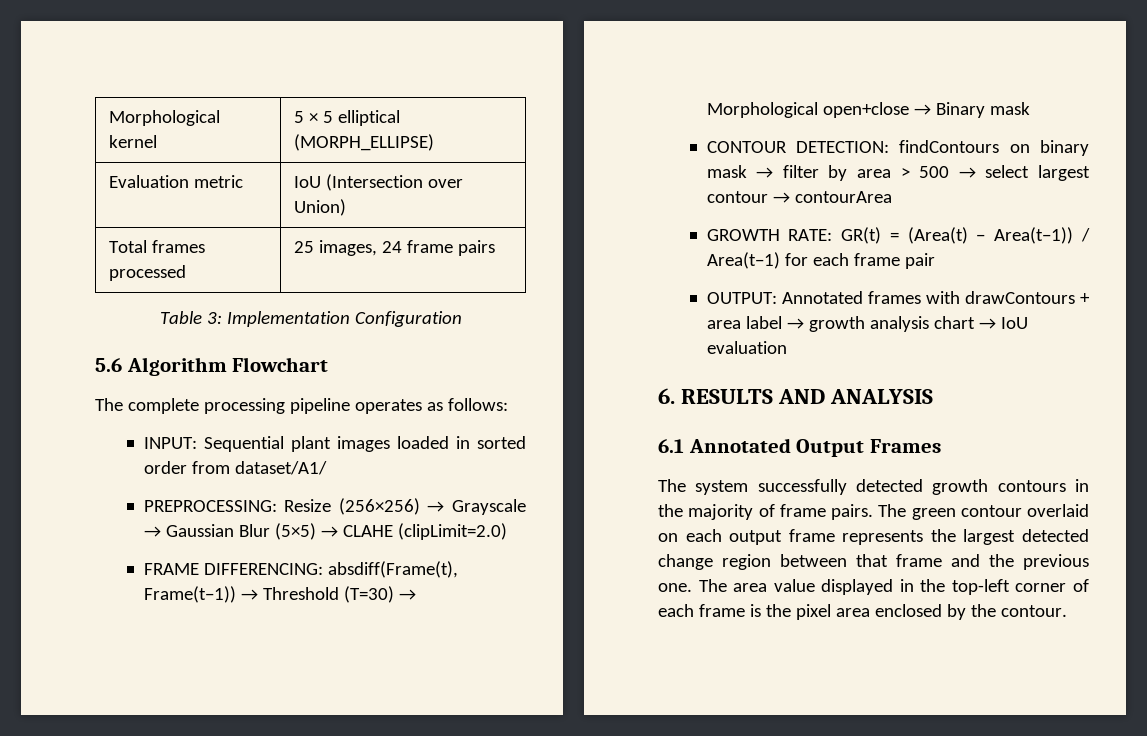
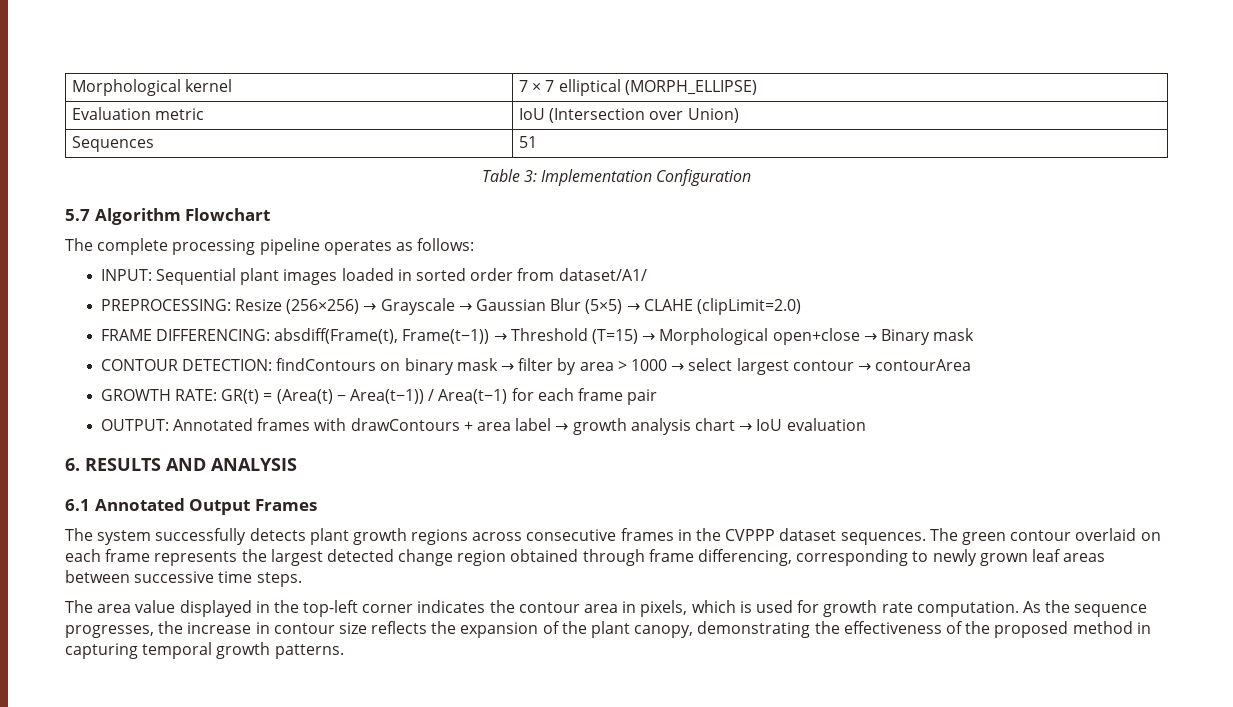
- Morphological kernel | 5 × 5 elliptical (MORPH_ELLIPSE)
+ Morphological kernel | 7 × 7 elliptical (MORPH_ELLIPSE)
- Total frames processed | 25 images, 24 frame pairs
+ Sequences | 51
- 5.6 Algorithm Flowchart
+ 5.7 Algorithm Flowchart
- FRAME DIFFERENCING: absdiff(Frame(t), Frame(t−1)) → Threshold (T=30) → Morphological open+close → Binary mask
+ FRAME DIFFERENCING: absdiff(Frame(t), Frame(t−1)) → Threshold (T=15) → Morphological open+close → Binary mask
- CONTOUR DETECTION: findContours on binary mask → filter by area > 500 → select largest contour → contourArea
+ CONTOUR DETECTION: findContours on binary mask → filter by area > 1000 → select largest contour → contourArea
- The system successfully detected growth contours in the majority of frame pairs.
+ The system successfully detects plant growth regions across consecutive frames in the CVPPP dataset sequences.
- The green contour overlaid on each output frame represents the largest detected change region between that frame and the previous one. The area value displayed in the top-left corner of each frame is the pixel area enclosed by the contour.
+ The green contour overlaid on each frame represents the largest detected change region obtained through frame differencing, corresponding to newly grown leaf areas between successive time steps.
+ The area value displayed in the top-left corner indicates the contour area in pixels, which is used for growth rate computation. As the sequence progresses, the increase in contour size reflects the expansion of the plant canopy, demonstrating the effectiveness of the proposed method in capturing temporal growth patterns.

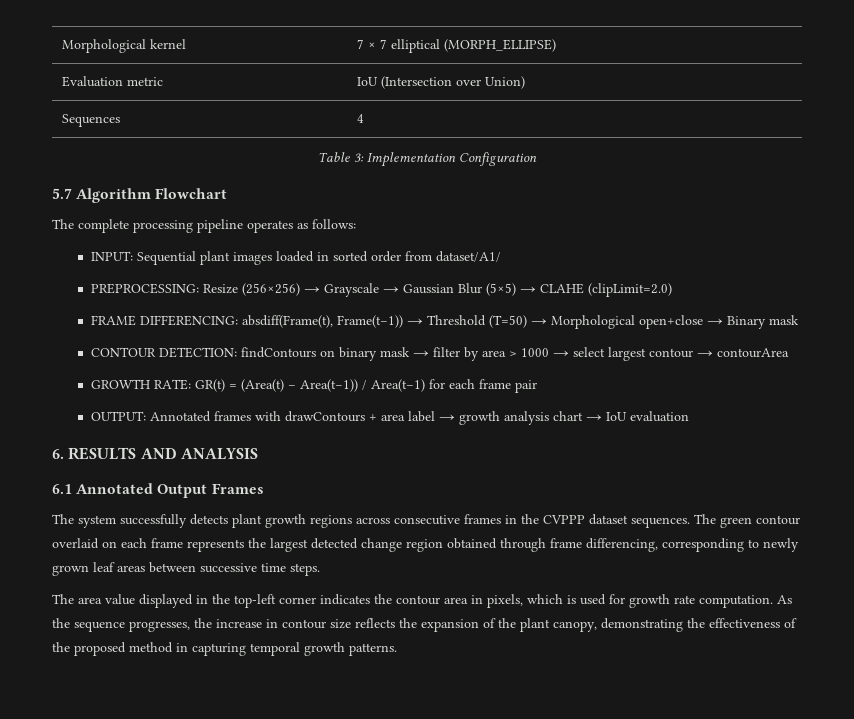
- Sequences | 51
+ Sequences | 4
- FRAME DIFFERENCING: absdiff(Frame(t), Frame(t−1)) → Threshold (T=15) → Morphological open+close → Binary mask
+ FRAME DIFFERENCING: absdiff(Frame(t), Frame(t−1)) → Threshold (T=50) → Morphological open+close → Binary mask

